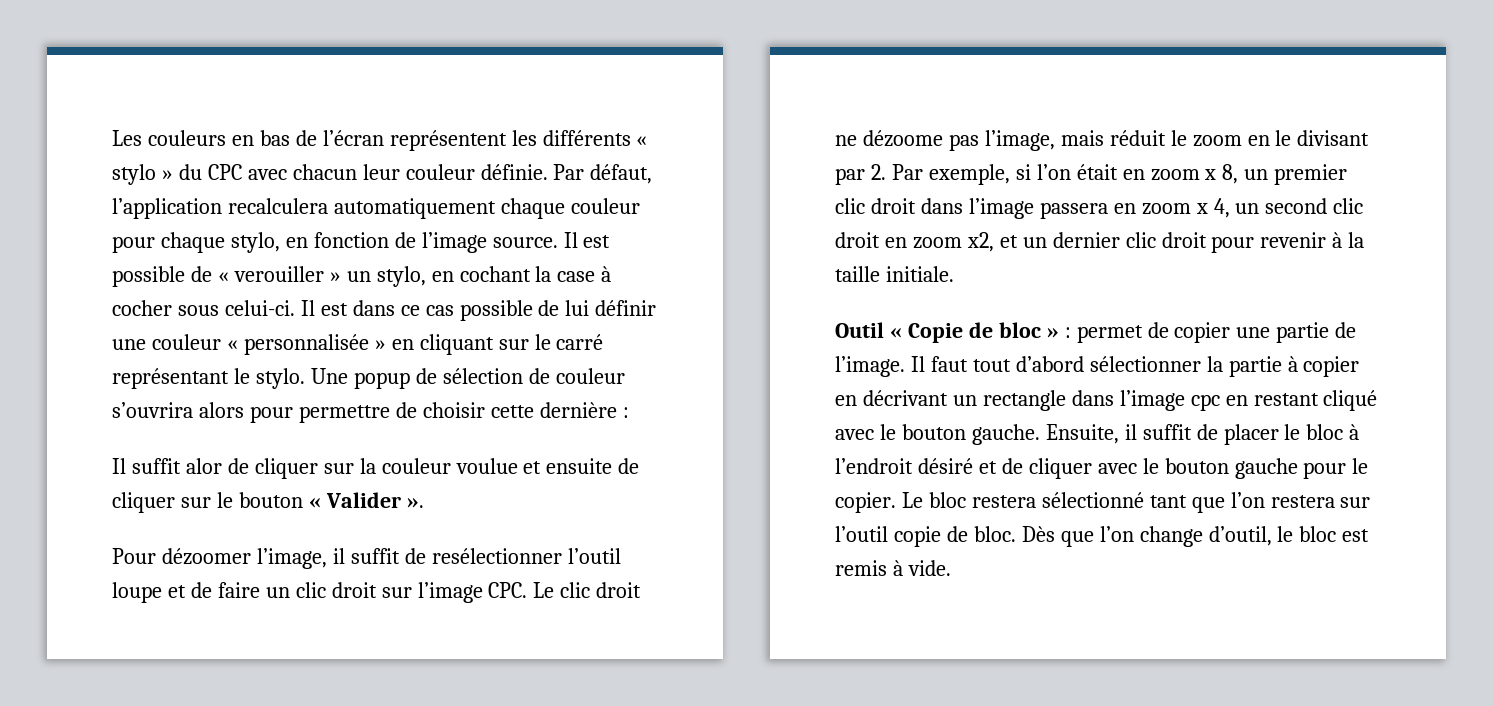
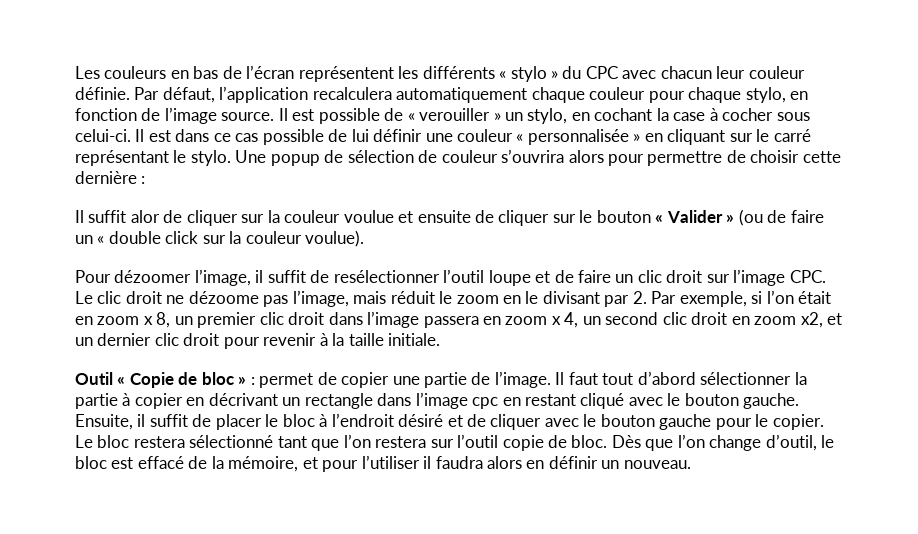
- Il suffit alor de cliquer sur la couleur voulue et ensuite de cliquer sur le bouton « Valider ».
+ Il suffit alor de cliquer sur la couleur voulue et ensuite de cliquer sur le bouton « Valider » (ou de faire un « double click sur la couleur voulue).
- Dès que l’on change d’outil, le bloc est remis à vide.
+ Dès que l’on change d’outil, le bloc est effacé de la mémoire, et pour l’utiliser il faudra alors en définir un nouveau.

